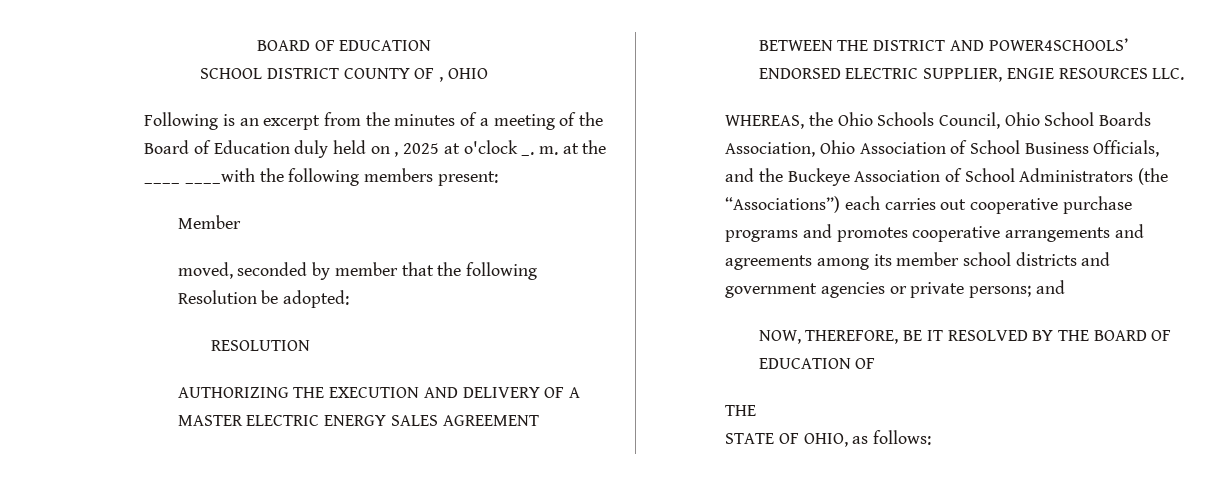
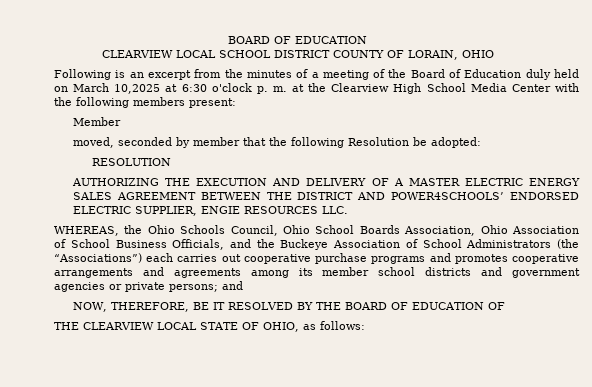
- SCHOOL DISTRICT COUNTY OF , OHIO
+ CLEARVIEW LOCAL SCHOOL DISTRICT COUNTY OF LORAIN, OHIO
- Following is an excerpt from the minutes of a meeting of the Board of Education duly held on , 2025 at o'clock _. m. at the ____ ____with the following members present:
+ Following is an excerpt from the minutes of a meeting of the Board of Education duly held on March 10,2025 at 6:30 o'clock p. m. at the Clearview High School Media Center with the following members present:
  NOW, THEREFORE, BE IT RESOLVED BY THE BOARD OF EDUCATION OF
- THE
- STATE OF OHIO, as follows:
+ THE CLEARVIEW LOCAL STATE OF OHIO, as follows:

